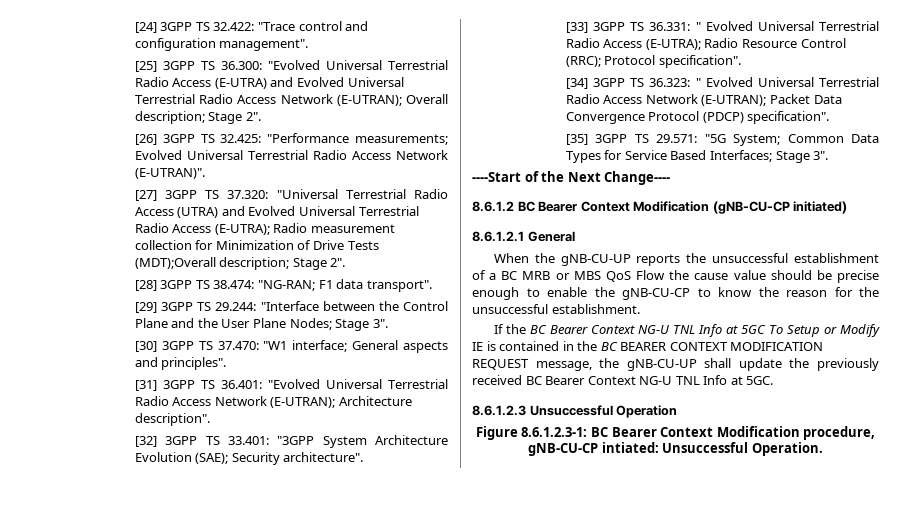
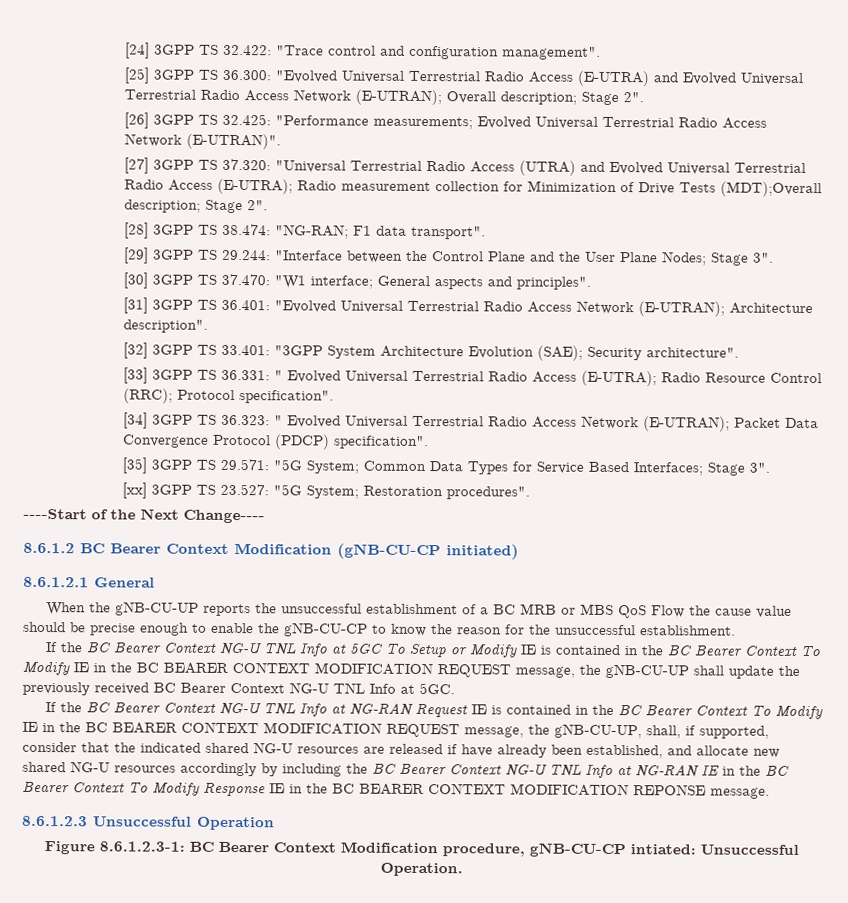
+ [xx] 3GPP TS 23.527: "5G System; Restoration procedures".
- If the BC Bearer Context NG-U TNL Info at 5GC To Setup or Modify IE is contained in the BC BEARER CONTEXT MODIFICATION REQUEST message, the gNB-CU-UP shall update the previously received BC Bearer Context NG-U TNL Info at 5GC.
+ If the BC Bearer Context NG-U TNL Info at 5GC To Setup or Modify IE is contained in the BC Bearer Context To Modify IE in the BC BEARER CONTEXT MODIFICATION REQUEST message, the gNB-CU-UP shall update the previously received BC Bearer Context NG-U TNL Info at 5GC.
+ If the BC Bearer Context NG-U TNL Info at NG-RAN Request IE is contained in the BC Bearer Context To Modify IE in the BC BEARER CONTEXT MODIFICATION REQUEST message, the gNB-CU-UP, shall, if supported, consider that the indicated shared NG-U resources are released if have already been established, and allocate new shared NG-U resources accordingly by including the BC Bearer Context NG-U TNL Info at NG-RAN IE in the BC Bearer Context To Modify Response IE in the BC BEARER CONTEXT MODIFICATION REPONSE message.

